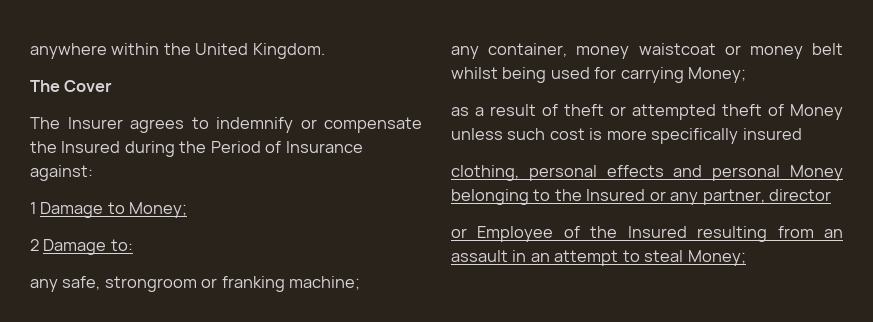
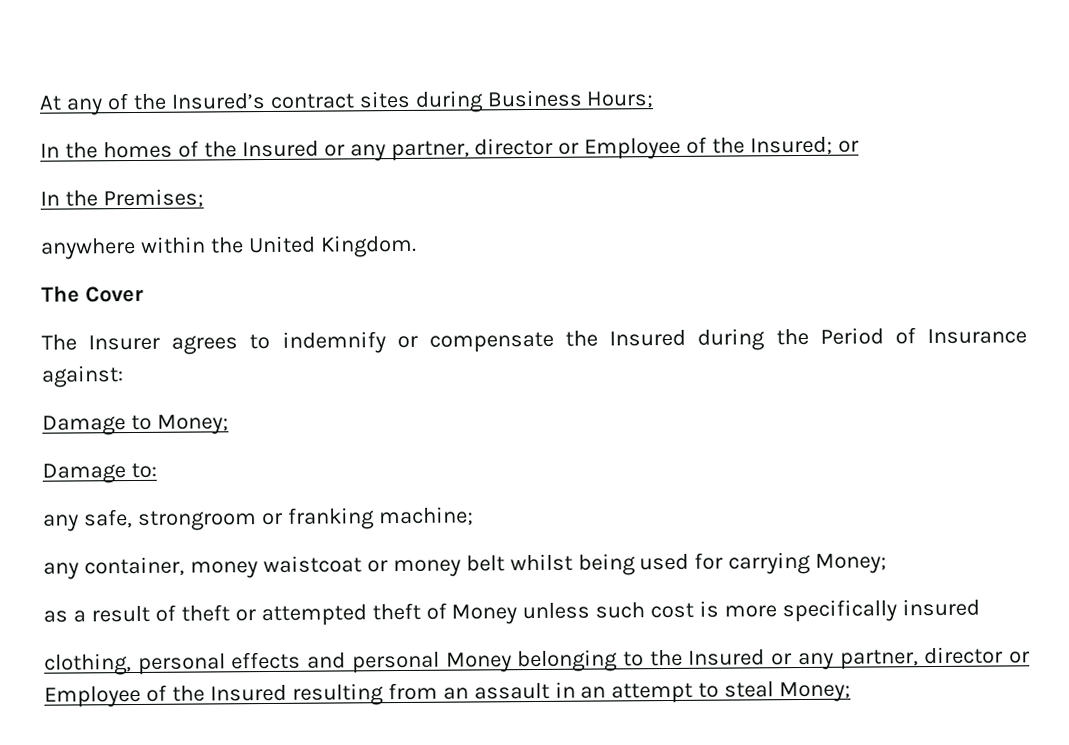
+ At any of the Insured’s contract sites during Business Hours;
+ In the homes of the Insured or any partner, director or Employee of the Insured; or
+ In the Premises;
- 1 Damage to Money;
+ Damage to Money;
- 2 Damage to:
+ Damage to:
- clothing, personal effects and personal Money belonging to the Insured or any partner, director
- or Employee of the Insured resulting from an assault in an attempt to steal Money;
+ clothing, personal effects and personal Money belonging to the Insured or any partner, director or Employee of the Insured resulting from an assault in an attempt to steal Money;

